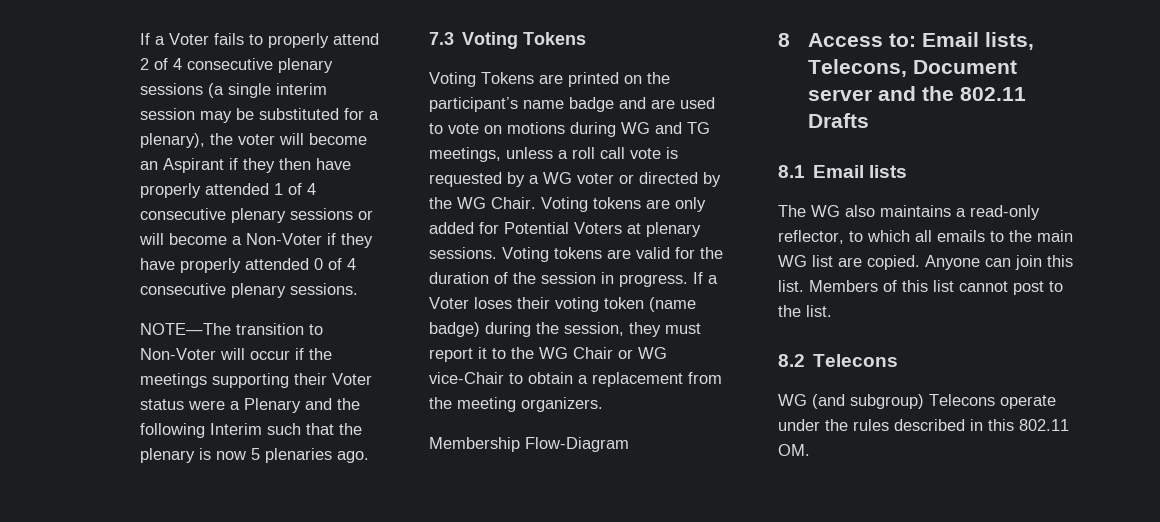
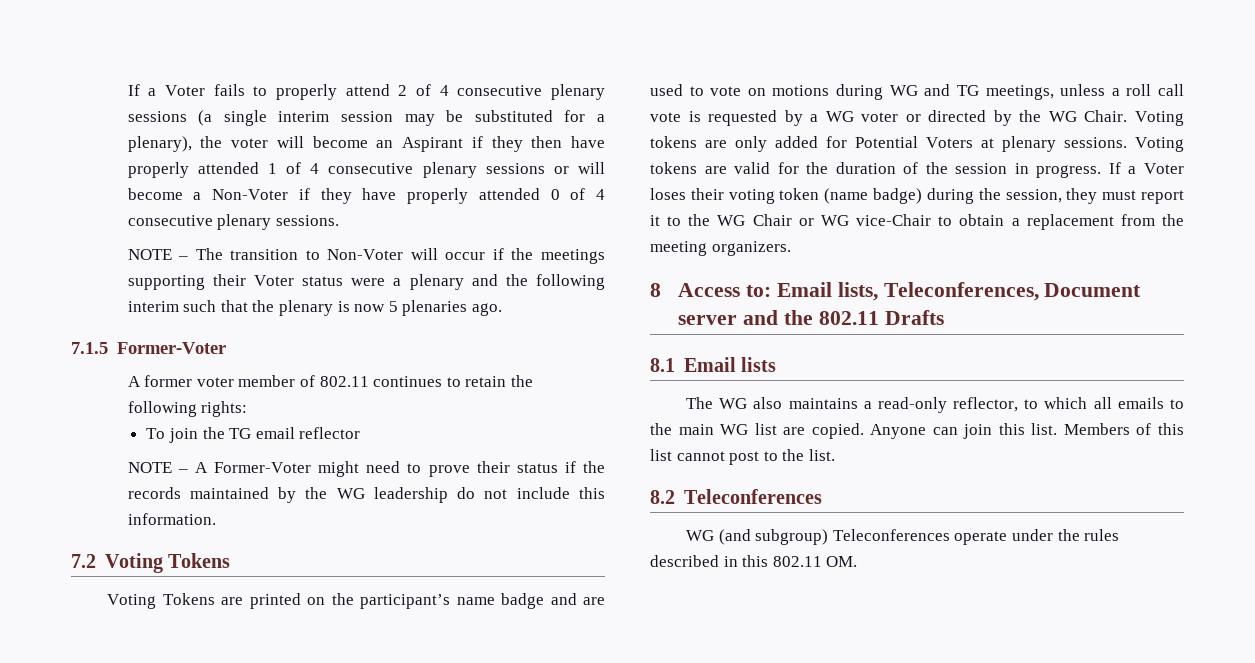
- NOTE—The transition to Non-Voter will occur if the meetings supporting their Voter status were a Plenary and the following Interim such that the plenary is now 5 plenaries ago.
+ NOTE – The transition to Non-Voter will occur if the meetings supporting their Voter status were a plenary and the following interim such that the plenary is now 5 plenaries ago.
- 7.3 Voting Tokens
+ 7.1.5 Former-Voter
+ A former voter member of 802.11 continues to retain the following rights:
+ To join the TG email reflector
+ NOTE – A Former-Voter might need to prove their status if the records maintained by the WG leadership do not include this information.
+ 7.2 Voting Tokens
- Membership Flow-Diagram
- 8 Access to: Email lists, Telecons, Document server and the 802.11 Drafts
+ 8 Access to: Email lists, Teleconferences, Document server and the 802.11 Drafts
- 8.2 Telecons
+ 8.2 Teleconferences
- WG (and subgroup) Telecons operate under the rules described in this 802.11 OM.
+ WG (and subgroup) Teleconferences operate under the rules described in this 802.11 OM.

